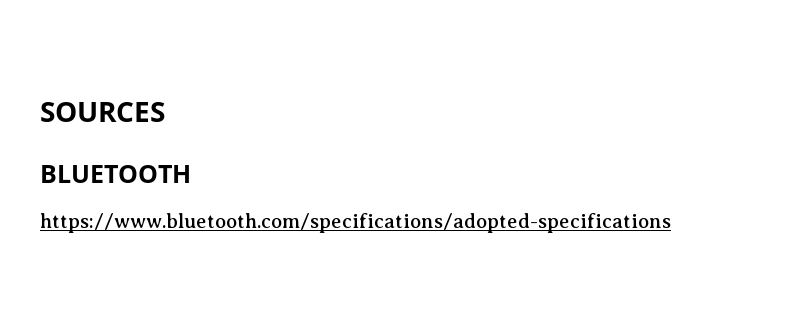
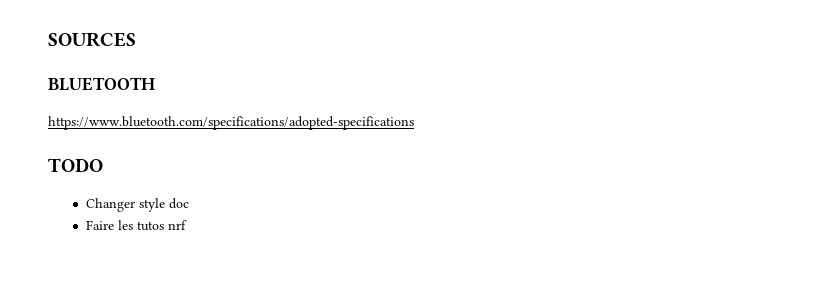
+ TODO
+ Changer style doc
+ Faire les tutos nrf

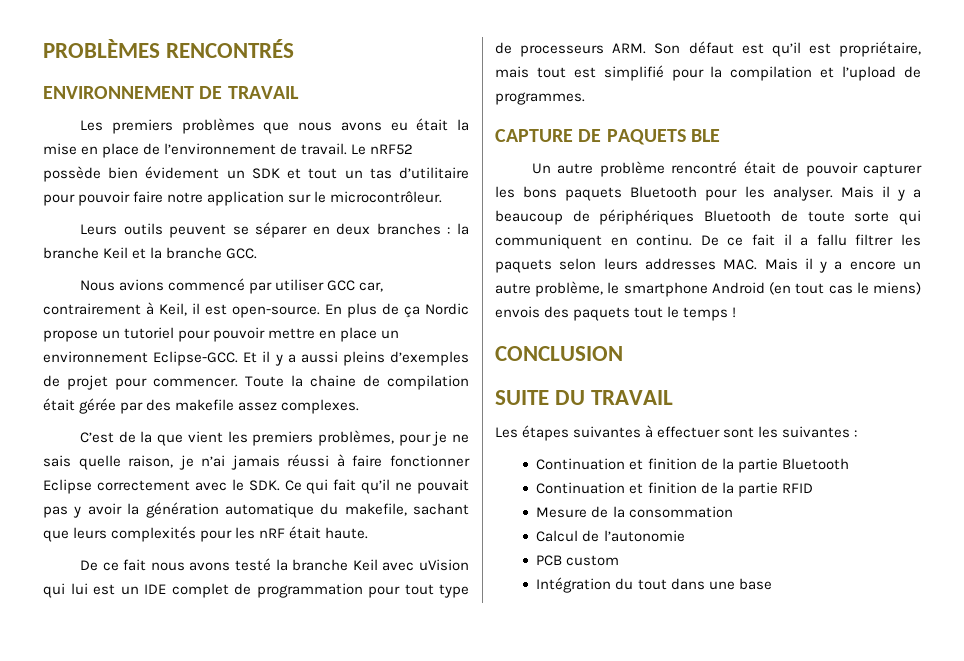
- SOURCES
- BLUETOOTH
- https://www.bluetooth.com/specifications/adopted-specifications
- TODO
- Changer style doc
- Faire les tutos nrf
+ PROBLÈMES RENCONTRÉS
+ ENVIRONNEMENT DE TRAVAIL
+ Les premiers problèmes que nous avons eu était la mise en place de l’environnement de travail. Le nRF52 possède bien évidement un SDK et tout un tas d’utilitaire pour pouvoir faire notre application sur le microcontrôleur.
+ Leurs outils peuvent se séparer en deux branches : la branche Keil et la branche GCC.
+ Nous avions commencé par utiliser GCC car, contrairement à Keil, il est open-source. En plus de ça Nordic propose un tutoriel pour pouvoir mettre en place un environnement Eclipse-GCC. Et il y a aussi pleins d’exemples de projet pour commencer. Toute la chaine de compilation était gérée par des makefile assez complexes.
+ C’est de la que vient les premiers problèmes, pour je ne sais quelle raison, je n’ai jamais réussi à faire fonctionner Eclipse correctement avec le SDK. Ce qui fait qu’il ne pouvait pas y avoir la génération automatique du makefile, sachant que leurs complexités pour les nRF était haute.
+ De ce fait nous avons testé la branche Keil avec uVision qui lui est un IDE complet de programmation pour tout type de processeurs ARM. Son défaut est qu’il est propriétaire, mais tout est simplifié pour la compilation et l’upload de programmes.
+ CAPTURE DE PAQUETS BLE
+ Un autre problème rencontré était de pouvoir capturer les bons paquets Bluetooth pour les analyser. Mais il y a beaucoup de périphériques Bluetooth de toute sorte qui communiquent en continu. De ce fait il a fallu filtrer les paquets selon leurs addresses MAC. Mais il y a encore un autre problème, le smartphone Android (en tout cas le miens) envois des paquets tout le temps !
+ CONCLUSION
+ SUITE DU TRAVAIL
+ Les étapes suivantes à effectuer sont les suivantes :
+ Continuation et finition de la partie Bluetooth
+ Continuation et finition de la partie RFID
+ Mesure de la consommation
+ Calcul de l’autonomie
+ PCB custom
+ Intégration du tout dans une base

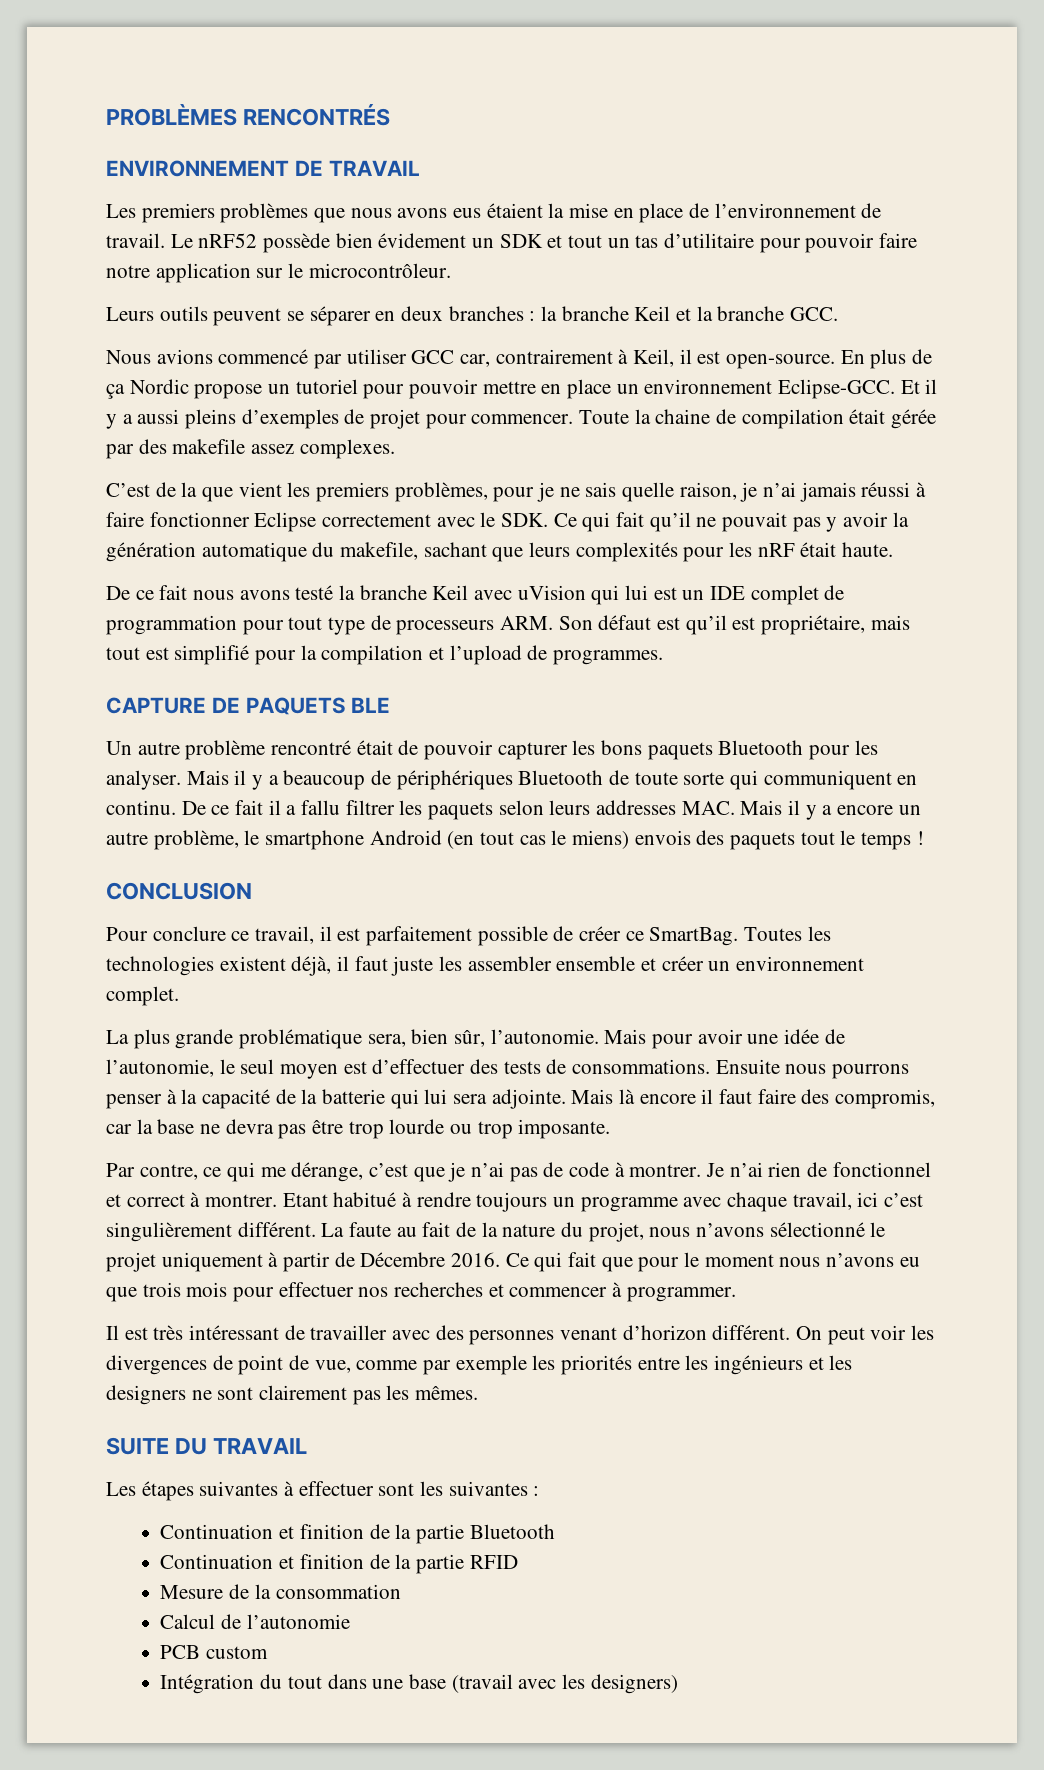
- Les premiers problèmes que nous avons eu était la mise en place de l’environnement de travail.
+ Les premiers problèmes que nous avons eus étaient la mise en place de l’environnement de travail.
+ Pour conclure ce travail, il est parfaitement possible de créer ce SmartBag. Toutes les technologies existent déjà, il faut juste les assembler ensemble et créer un environnement complet.
+ La plus grande problématique sera, bien sûr, l’autonomie. Mais pour avoir une idée de l’autonomie, le seul moyen est d’effectuer des tests de consommations. Ensuite nous pourrons penser à la capacité de la batterie qui lui sera adjointe. Mais là encore il faut faire des compromis, car la base ne devra pas être trop lourde ou trop imposante.
+ Par contre, ce qui me dérange, c’est que je n’ai pas de code à montrer. Je n’ai rien de fonctionnel et correct à montrer. Etant habitué à rendre toujours un programme avec chaque travail, ici c’est singulièrement différent. La faute au fait de la nature du projet, nous n’avons sélectionné le projet uniquement à partir de Décembre 2016. Ce qui fait que pour le moment nous n’avons eu que trois mois pour effectuer nos recherches et commencer à programmer.
+ Il est très intéressant de travailler avec des personnes venant d’horizon différent. On peut voir les divergences de point de vue, comme par exemple les priorités entre les ingénieurs et les designers ne sont clairement pas les mêmes.
- Intégration du tout dans une base
+ Intégration du tout dans une base (travail avec les designers)

